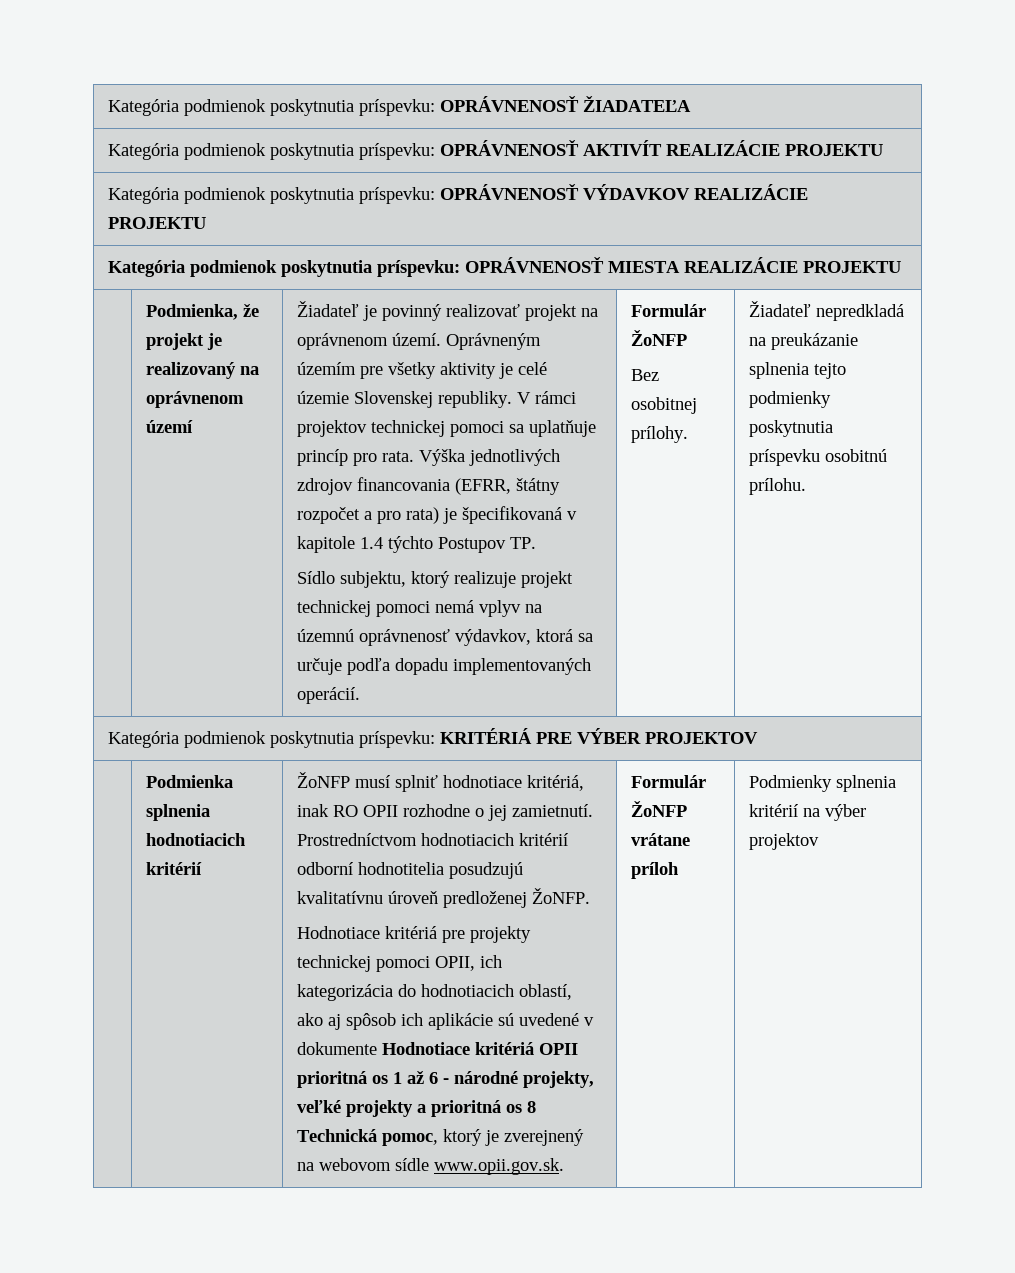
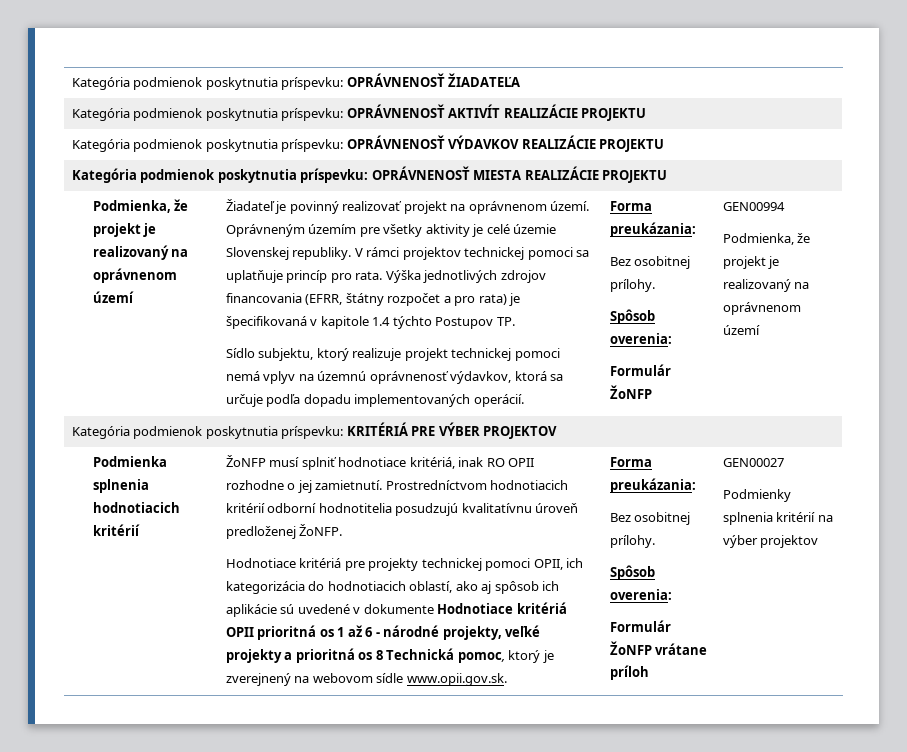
- Sídlo subjektu, ktorý realizuje projekt technickej pomoci nemá vplyv na územnú oprávnenosť výdavkov, ktorá sa určuje podľa dopadu implementovaných operácií. | Formulár ŽoNFP
- Bez osobitnej prílohy. | Žiadateľ nepredkladá na preukázanie splnenia tejto podmienky poskytnutia príspevku osobitnú prílohu.
+ Sídlo subjektu, ktorý realizuje projekt technickej pomoci nemá vplyv na územnú oprávnenosť výdavkov, ktorá sa určuje podľa dopadu implementovaných operácií. | Forma preukázania:
+ Bez osobitnej prílohy.
+ Spôsob overenia:
+ Formulár ŽoNFP | GEN00994
+ Podmienka, že projekt je realizovaný na oprávnenom území
- Hodnotiace kritériá pre projekty technickej pomoci OPII, ich kategorizácia do hodnotiacich oblastí, ako aj spôsob ich aplikácie sú uvedené v dokumente Hodnotiace kritériá OPII prioritná os 1 až 6 - národné projekty, veľké projekty a prioritná os 8 Technická pomoc, ktorý je zverejnený na webovom sídle www.opii.gov.sk.
+ Hodnotiace kritériá pre projekty technickej pomoci OPII, ich kategorizácia do hodnotiacich oblastí, ako aj spôsob ich aplikácie sú uvedené v dokumente Hodnotiace kritériá OPII prioritná os 1 až 6 - národné projekty, veľké projekty a prioritná os 8 Technická pomoc, ktorý je zverejnený na webovom sídle www.opii.gov.sk. | Forma preukázania:
+ Bez osobitnej prílohy.
+ Spôsob overenia:
+ GEN00027

